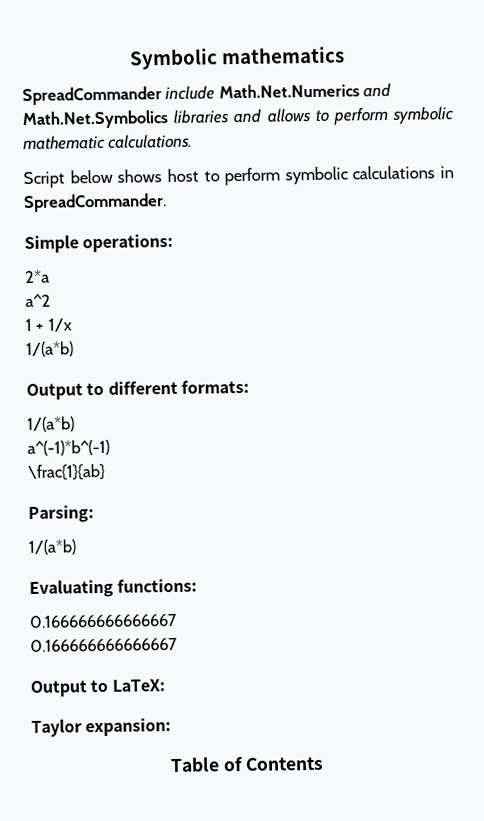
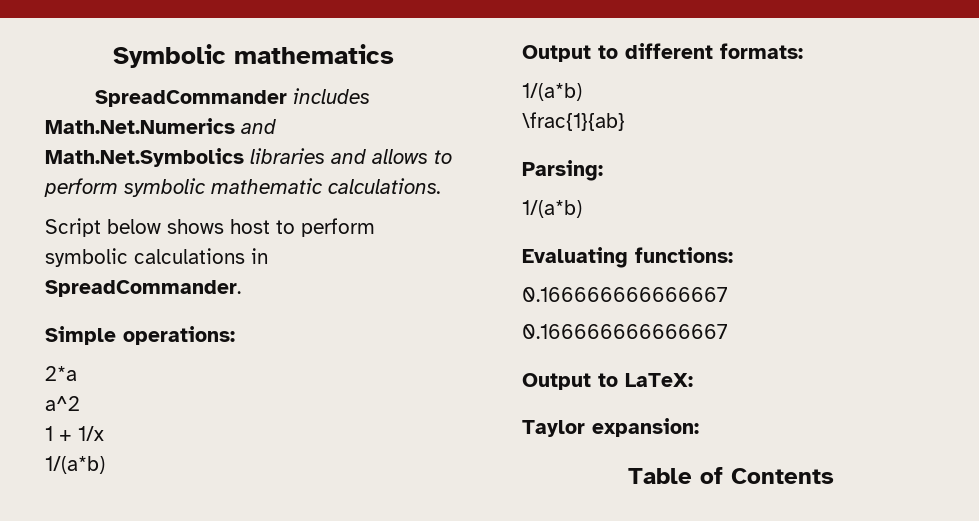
- SpreadCommander include Math.Net.Numerics and Math.Net.Symbolics libraries and allows to perform symbolic mathematic calculations.
+ SpreadCommander includes Math.Net.Numerics and Math.Net.Symbolics libraries and allows to perform symbolic mathematic calculations.
- a^(-1)*b^(-1)

